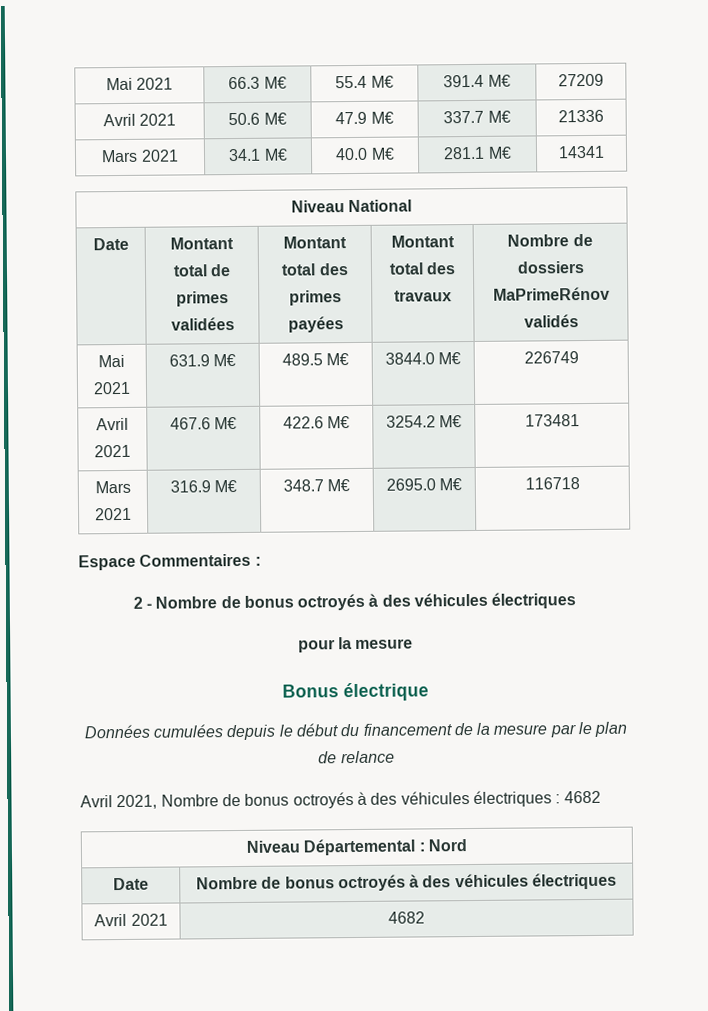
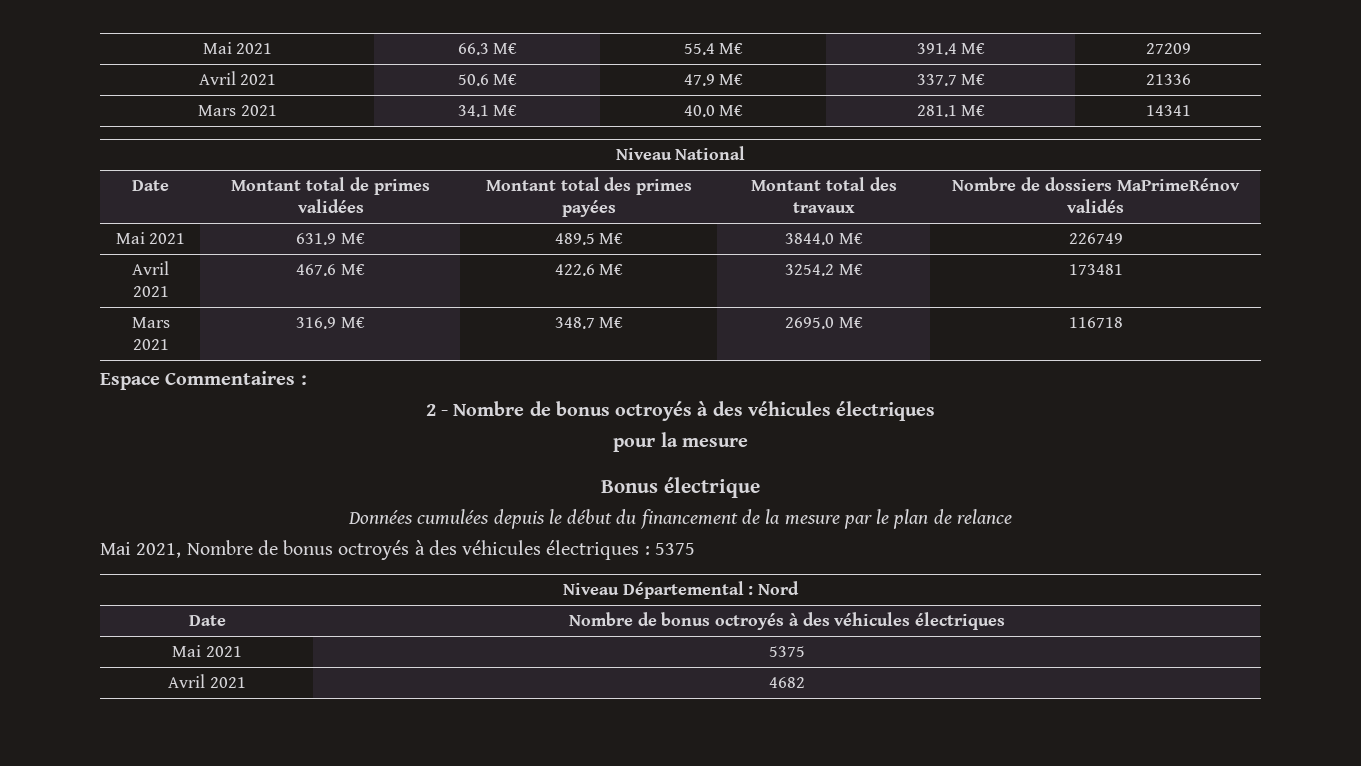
- Avril 2021, Nombre de bonus octroyés à des véhicules électriques : 4682
+ Mai 2021, Nombre de bonus octroyés à des véhicules électriques : 5375
+ Mai 2021 | 5375

